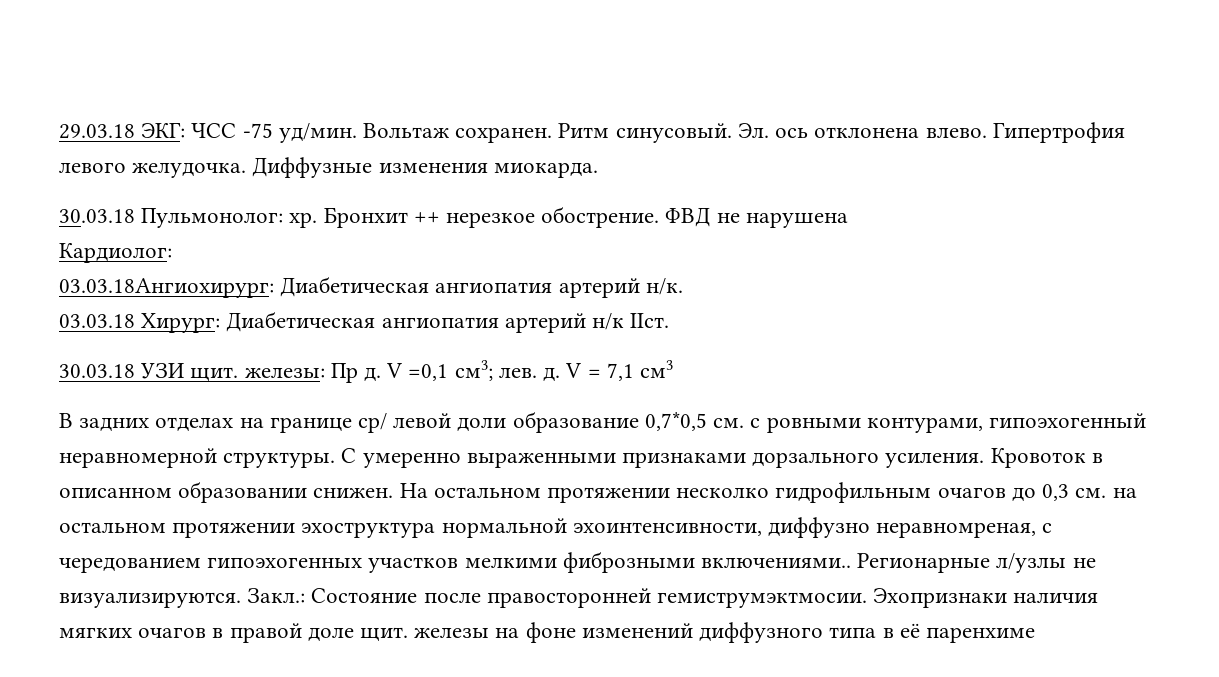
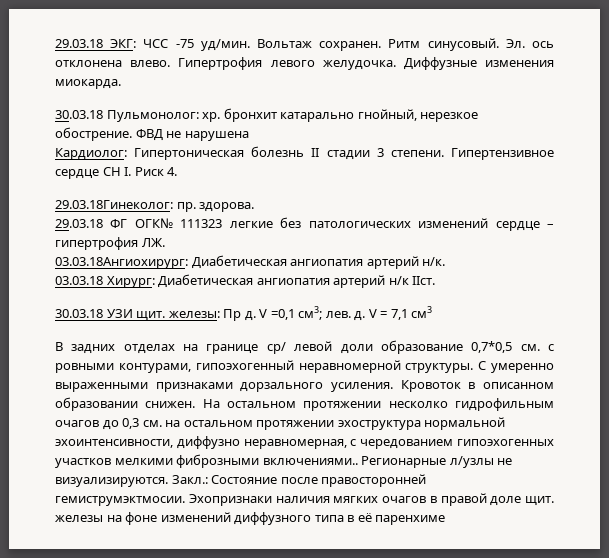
- 30.03.18 Пульмонолог: хр. Бронхит ++ нерезкое обострение.
+ 30.03.18 Пульмонолог: хр. бронхит катарально гнойный, нерезкое обострение.
- Кардиолог:
+ Кардиолог: Гипертоническая болезнь II стадии 3 степени. Гипертензивное сердце СН I. Риск 4.
+ 29.03.18Гинеколог: пр. здорова.
+ 29.03.18 ФГ ОГК№ 111323 легкие без патологических изменений сердце – гипертрофия ЛЖ.
- На остальном протяжении несколко гидрофильным очагов до 0,3 см. на остальном протяжении эхоструктура нормальной эхоинтенсивности, диффузно неравномреная, с чередованием гипоэхогенных участков мелкими фиброзными включениями..
+ На остальном протяжении несколко гидрофильным очагов до 0,3 см. на остальном протяжении эхоструктура нормальной эхоинтенсивности, диффузно неравномерная, с чередованием гипоэхогенных участков мелкими фиброзными включениями..

